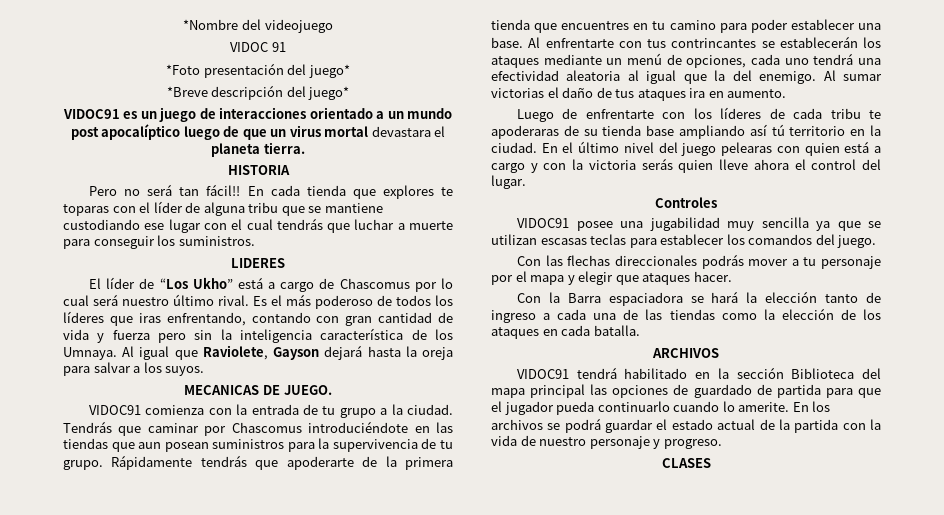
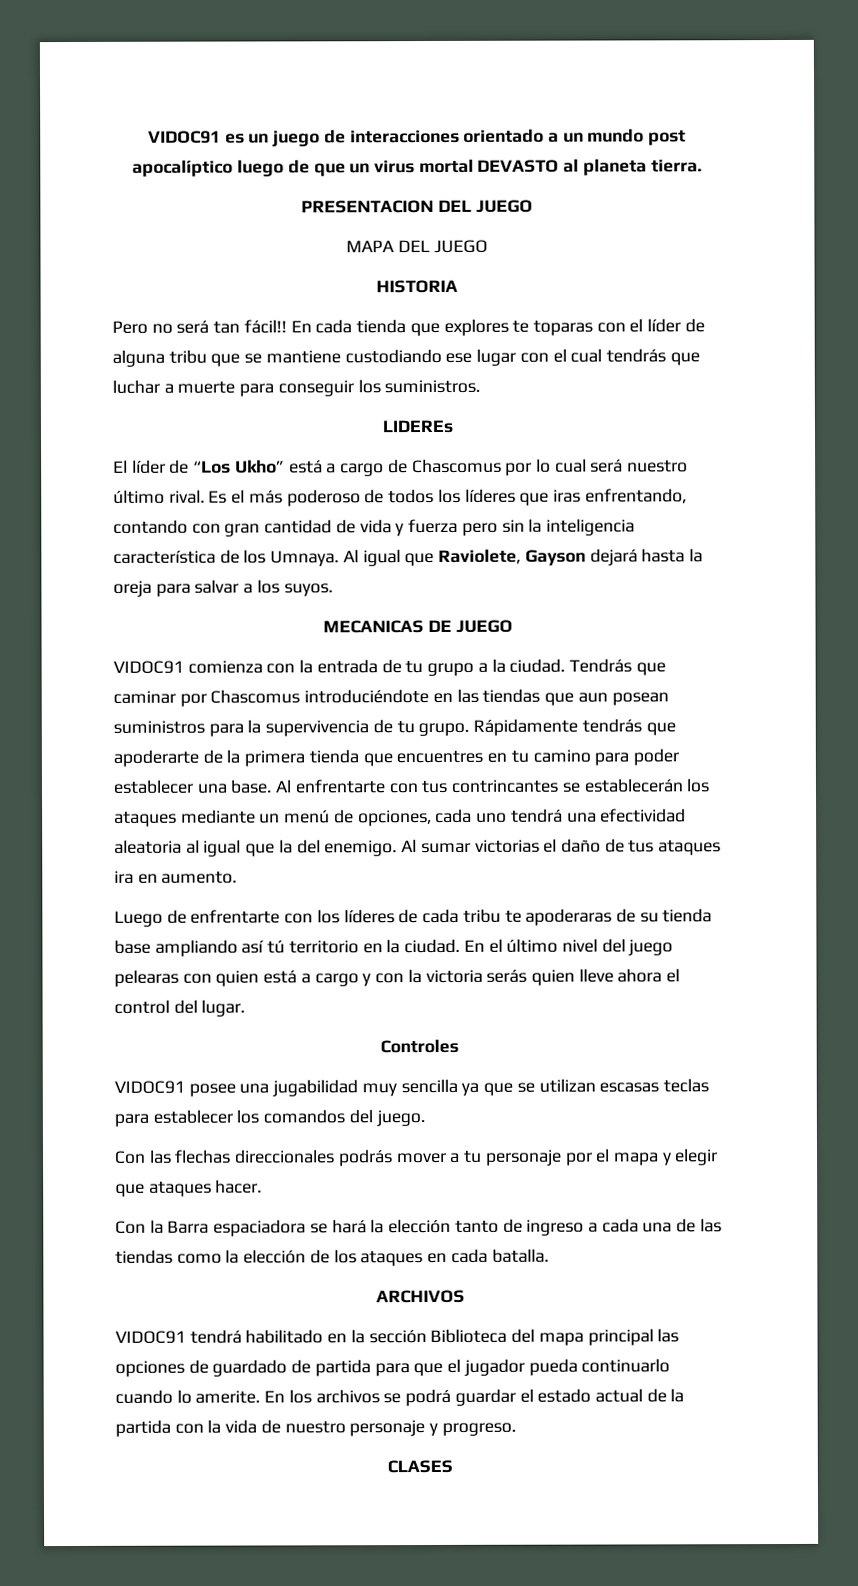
- *Nombre del videojuego
- VIDOC 91
- *Foto presentación del juego*
- *Breve descripción del juego*
- VIDOC91 es un juego de interacciones orientado a un mundo post apocalíptico luego de que un virus mortal devastara el planeta tierra.
+ VIDOC91 es un juego de interacciones orientado a un mundo post apocalíptico luego de que un virus mortal DEVASTO al planeta tierra.
+ PRESENTACION DEL JUEGO
+ MAPA DEL JUEGO
- LIDERES
+ LIDEREs
- MECANICAS DE JUEGO.
+ MECANICAS DE JUEGO

